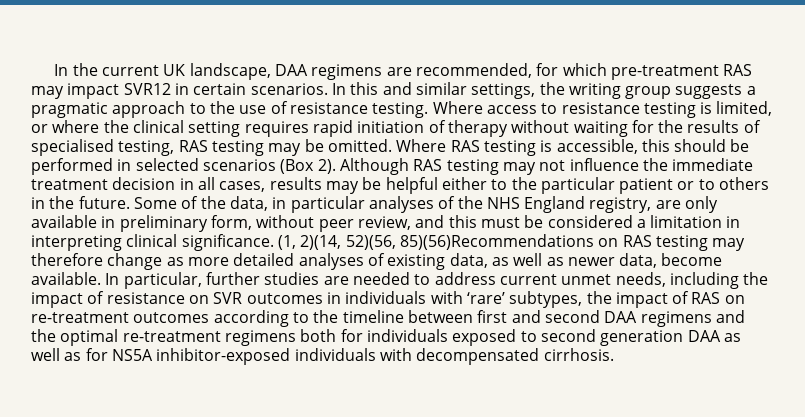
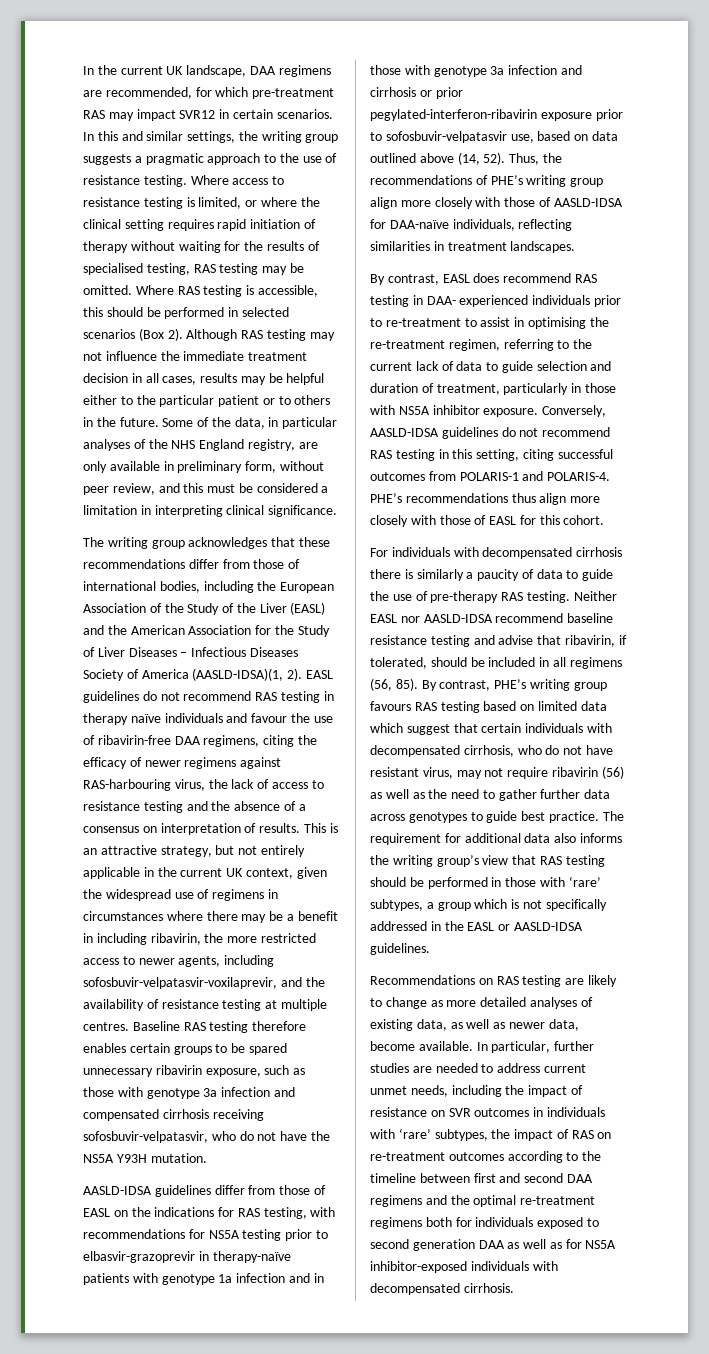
- Some of the data, in particular analyses of the NHS England registry, are only available in preliminary form, without peer review, and this must be considered a limitation in interpreting clinical significance. (1, 2)(14, 52)(56, 85)(56)Recommendations on RAS testing may therefore change as more detailed analyses of existing data, as well as newer data, become available.
+ Some of the data, in particular analyses of the NHS England registry, are only available in preliminary form, without peer review, and this must be considered a limitation in interpreting clinical significance.
+ The writing group acknowledges that these recommendations differ from those of international bodies, including the European Association of the Study of the Liver (EASL) and the American Association for the Study of Liver Diseases – Infectious Diseases Society of America (AASLD-IDSA)(1, 2). EASL guidelines do not recommend RAS testing in therapy naïve individuals and favour the use of ribavirin-free DAA regimens, citing the efficacy of newer regimens against RAS-harbouring virus, the lack of access to resistance testing and the absence of a consensus on interpretation of results. This is an attractive strategy, but not entirely applicable in the current UK context, given the widespread use of regimens in circumstances where there may be a benefit in including ribavirin, the more restricted access to newer agents, including sofosbuvir-velpatasvir-voxilaprevir, and the availability of resistance testing at multiple centres. Baseline RAS testing therefore enables certain groups to be spared unnecessary ribavirin exposure, such as those with genotype 3a infection and compensated cirrhosis receiving sofosbuvir-velpatasvir, who do not have the NS5A Y93H mutation.
+ AASLD-IDSA guidelines differ from those of EASL on the indications for RAS testing, with recommendations for NS5A testing prior to elbasvir-grazoprevir in therapy-naïve patients with genotype 1a infection and in those with genotype 3a infection and cirrhosis or prior pegylated-interferon-ribavirin exposure prior to sofosbuvir-velpatasvir use, based on data outlined above (14, 52). Thus, the recommendations of PHE’s writing group align more closely with those of AASLD-IDSA for DAA-naïve individuals, reflecting similarities in treatment landscapes.
+ By contrast, EASL does recommend RAS testing in DAA- experienced individuals prior to re-treatment to assist in optimising the re-treatment regimen, referring to the current lack of data to guide selection and duration of treatment, particularly in those with NS5A inhibitor exposure. Conversely, AASLD-IDSA guidelines do not recommend RAS testing in this setting, citing successful outcomes from POLARIS-1 and POLARIS-4. PHE’s recommendations thus align more closely with those of EASL for this cohort.
+ For individuals with decompensated cirrhosis there is similarly a paucity of data to guide the use of pre-therapy RAS testing. Neither EASL nor AASLD-IDSA recommend baseline resistance testing and advise that ribavirin, if tolerated, should be included in all regimens (56, 85). By contrast, PHE’s writing group favours RAS testing based on limited data which suggest that certain individuals with decompensated cirrhosis, who do not have resistant virus, may not require ribavirin (56) as well as the need to gather further data across genotypes to guide best practice. The requirement for additional data also informs the writing group’s view that RAS testing should be performed in those with ‘rare’ subtypes, a group which is not specifically addressed in the EASL or AASLD-IDSA guidelines.
+ Recommendations on RAS testing are likely to change as more detailed analyses of existing data, as well as newer data, become available.

